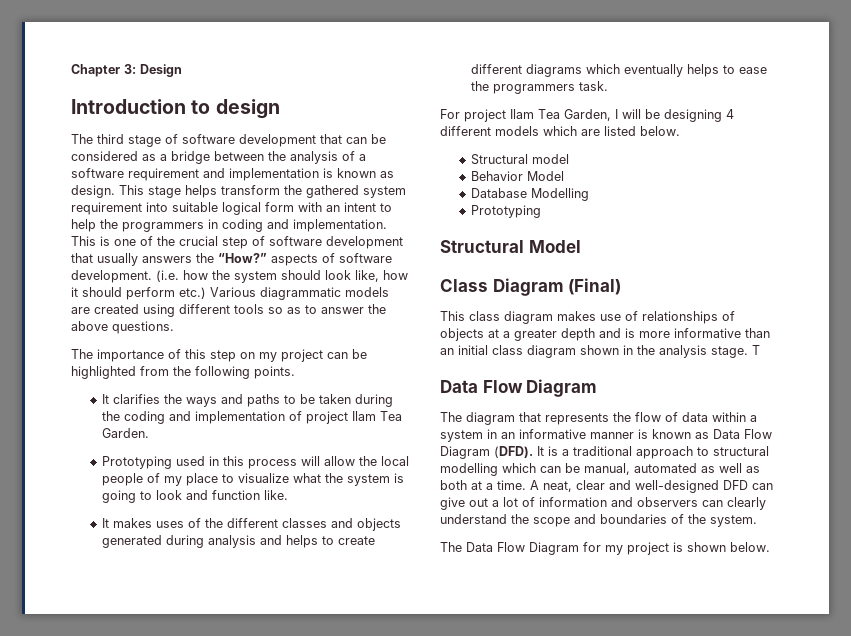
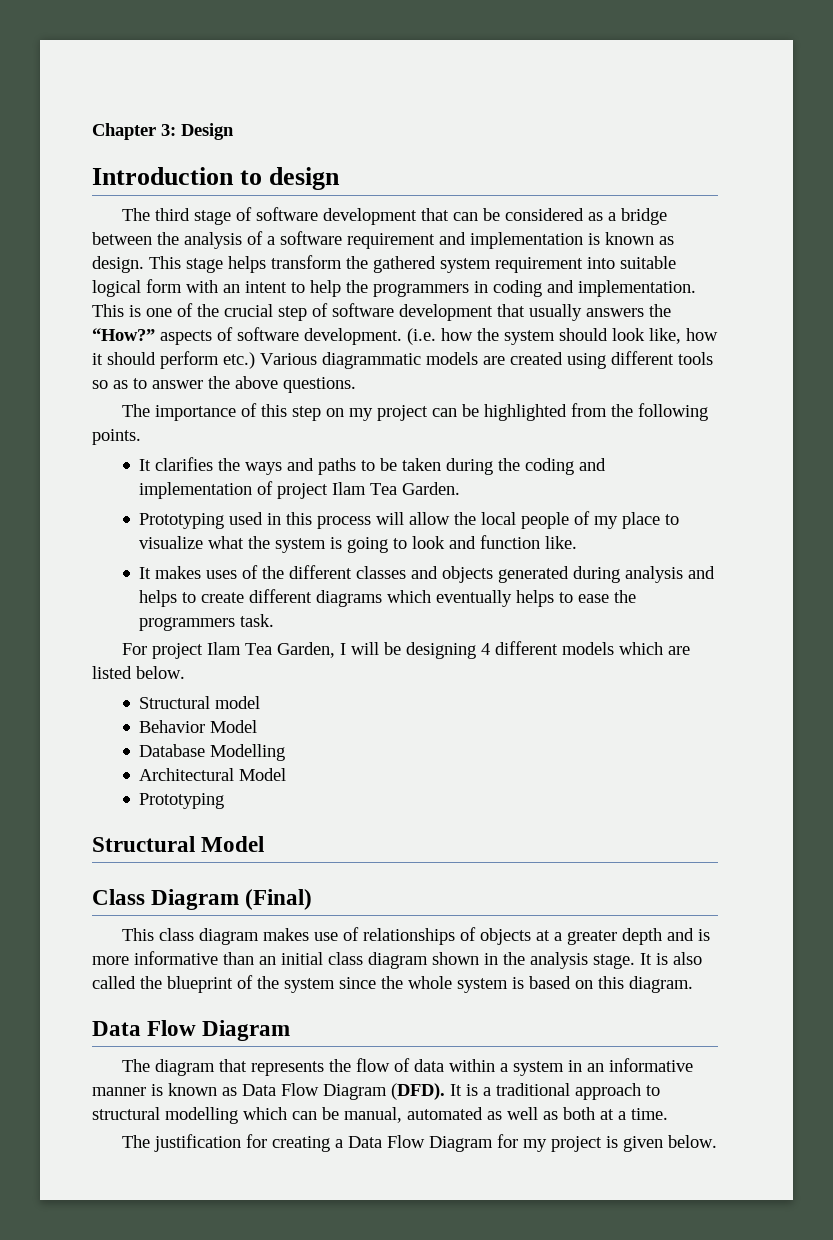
+ Architectural Model
- T
+ It is also called the blueprint of the system since the whole system is based on this diagram.
- It is a traditional approach to structural modelling which can be manual, automated as well as both at a time. A neat, clear and well-designed DFD can give out a lot of information and observers can clearly understand the scope and boundaries of the system.
- The Data Flow Diagram for my project is shown below.
+ It is a traditional approach to structural modelling which can be manual, automated as well as both at a time.
+ The justification for creating a Data Flow Diagram for my project is given below.

